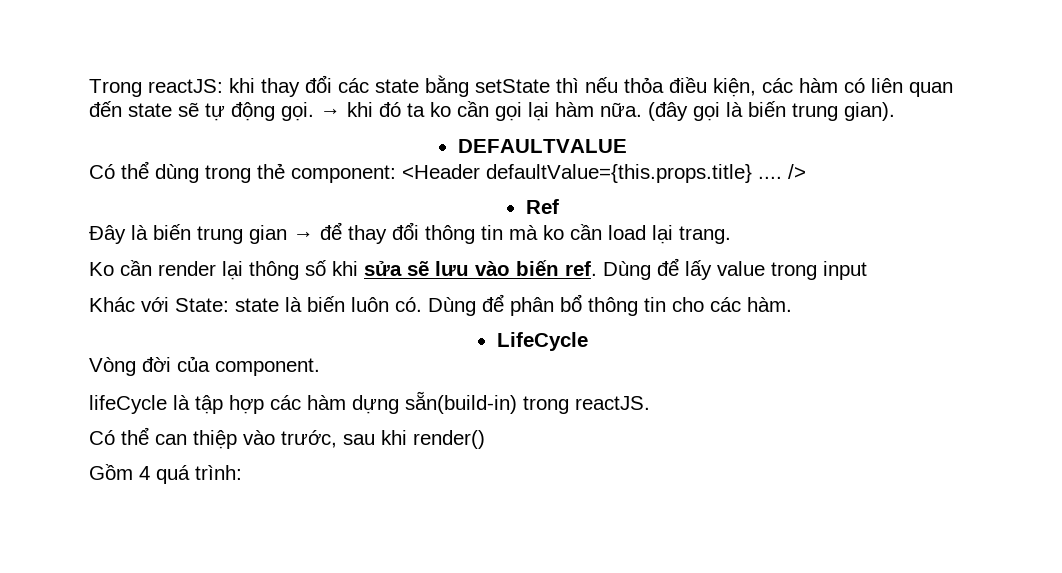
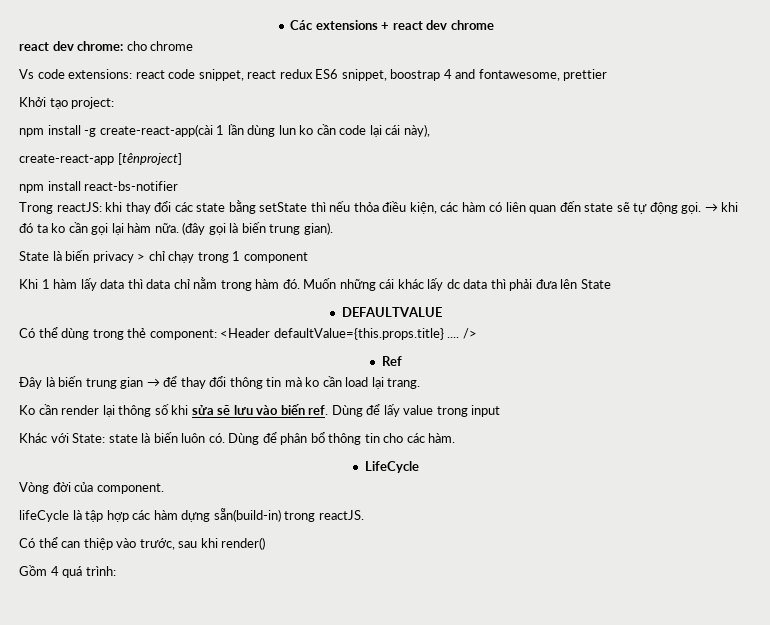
+ Các extensions + react dev chrome
+ react dev chrome: cho chrome
+ Vs code extensions: react code snippet, react redux ES6 snippet, boostrap 4 and fontawesome, prettier
+ Khởi tạo project:
+ npm install -g create-react-app(cài 1 lần dùng lun ko cần code lại cái này),
+ create-react-app [tênproject]
+ npm install react-bs-notifier
+ State là biến privacy > chỉ chạy trong 1 component
+ Khi 1 hàm lấy data thì data chỉ nằm trong hàm đó. Muốn những cái khác lấy dc data thì phải đưa lên State

